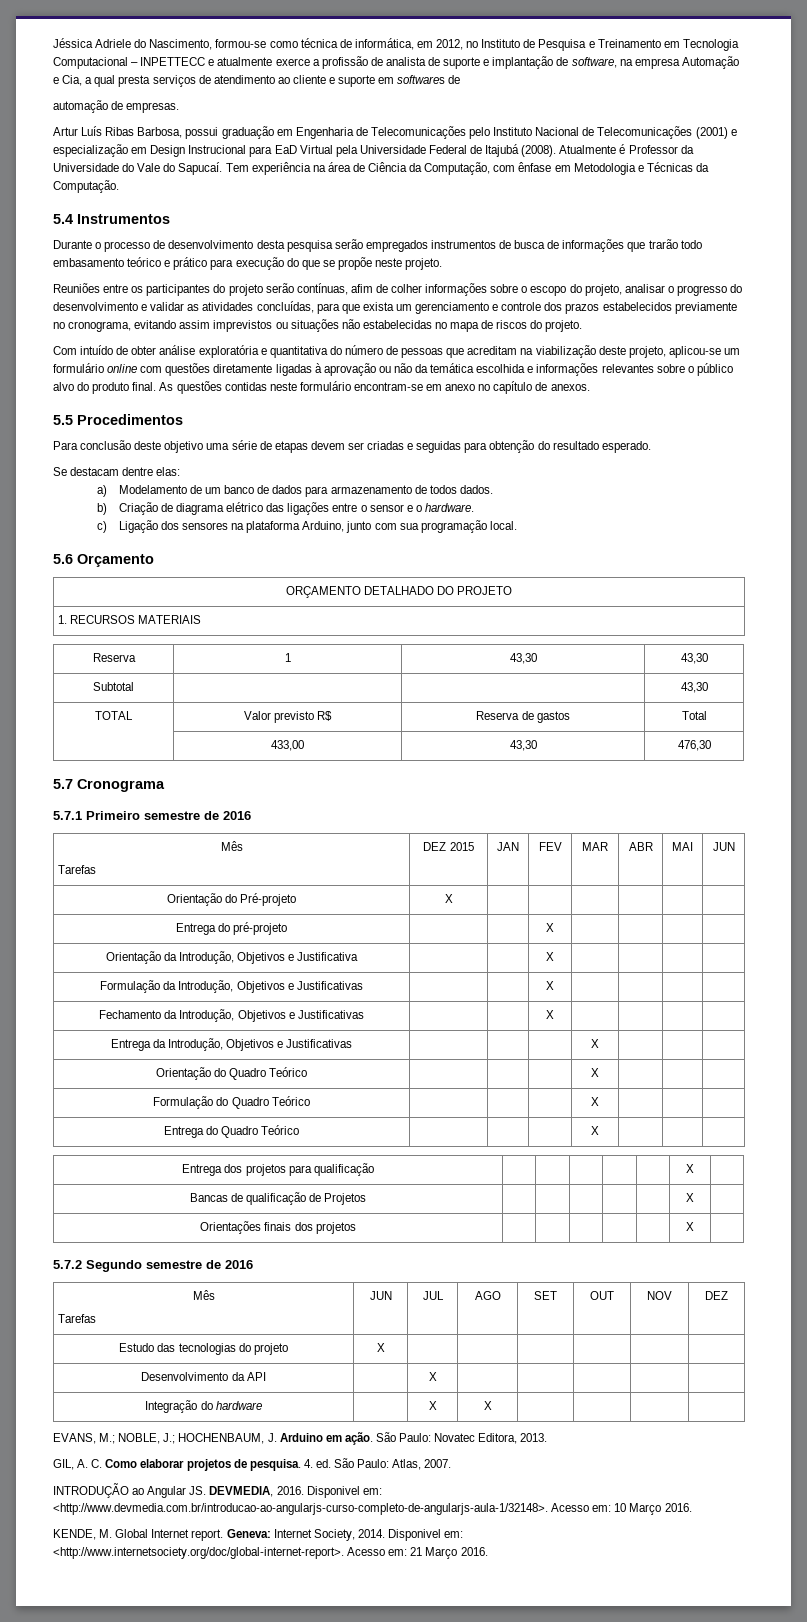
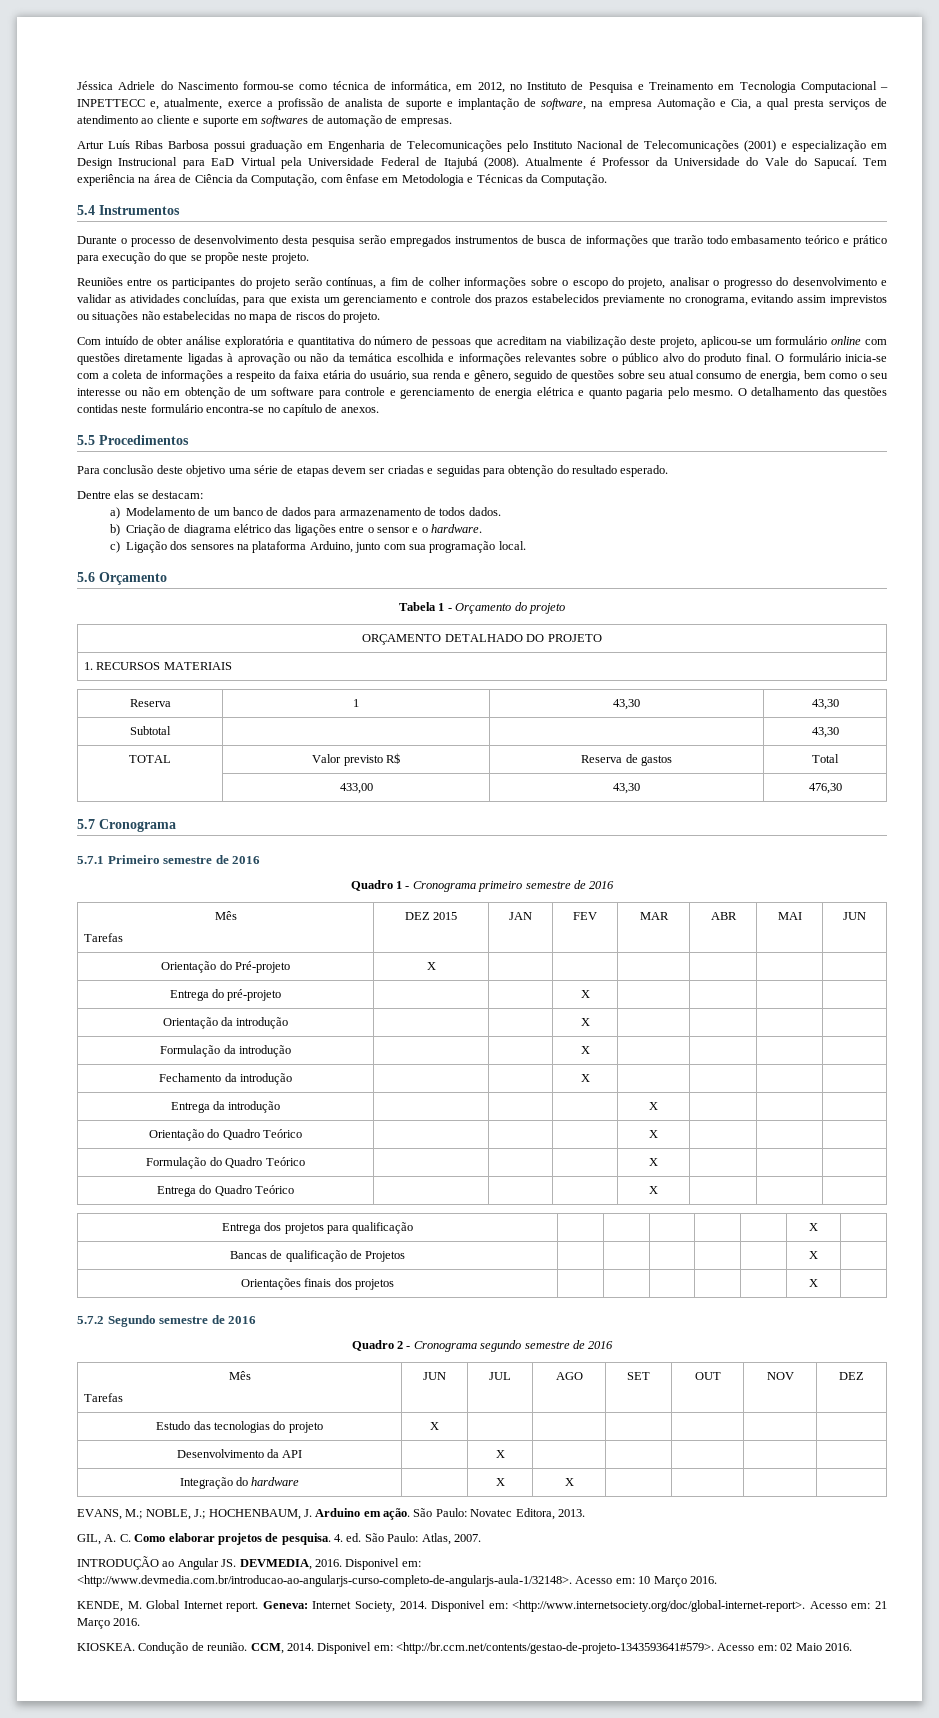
- Jéssica Adriele do Nascimento, formou-se como técnica de informática, em 2012, no Instituto de Pesquisa e Treinamento em Tecnologia Computacional – INPETTECC e atualmente exerce a profissão de analista de suporte e implantação de software, na empresa Automação e Cia, a qual presta serviços de atendimento ao cliente e suporte em softwares de
- automação de empresas.
+ Jéssica Adriele do Nascimento formou-se como técnica de informática, em 2012, no Instituto de Pesquisa e Treinamento em Tecnologia Computacional – INPETTECC e, atualmente, exerce a profissão de analista de suporte e implantação de software, na empresa Automação e Cia, a qual presta serviços de atendimento ao cliente e suporte em softwares de automação de empresas.
- Artur Luís Ribas Barbosa, possui graduação em Engenharia de Telecomunicações pelo Instituto Nacional de Telecomunicações (2001) e especialização em Design Instrucional para EaD Virtual pela Universidade Federal de Itajubá (2008).
+ Artur Luís Ribas Barbosa possui graduação em Engenharia de Telecomunicações pelo Instituto Nacional de Telecomunicações (2001) e especialização em Design Instrucional para EaD Virtual pela Universidade Federal de Itajubá (2008).
- Reuniões entre os participantes do projeto serão contínuas, afim de colher informações sobre o escopo do projeto, analisar o progresso do desenvolvimento e validar as atividades concluídas, para que exista um gerenciamento e controle dos prazos estabelecidos previamente no cronograma, evitando assim imprevistos ou situações não estabelecidas no mapa de riscos do projeto.
+ Reuniões entre os participantes do projeto serão contínuas, a fim de colher informações sobre o escopo do projeto, analisar o progresso do desenvolvimento e validar as atividades concluídas, para que exista um gerenciamento e controle dos prazos estabelecidos previamente no cronograma, evitando assim imprevistos ou situações não estabelecidas no mapa de riscos do projeto.
- As questões contidas neste formulário encontram-se em anexo no capítulo de anexos.
+ O formulário inicia-se com a coleta de informações a respeito da faixa etária do usuário, sua renda e gênero, seguido de questões sobre seu atual consumo de energia, bem como o seu interesse ou não em obtenção de um software para controle e gerenciamento de energia elétrica e quanto pagaria pelo mesmo. O detalhamento das questões contidas neste formulário encontra-se no capítulo de anexos.
- Se destacam dentre elas:
+ Dentre elas se destacam:
+ Tabela 1 - Orçamento do projeto
+ Quadro 1 - Cronograma primeiro semestre de 2016
- Orientação da Introdução, Objetivos e Justificativa | | | X | | | |
+ Orientação da introdução | | | X | | | |
- Formulação da Introdução, Objetivos e Justificativas | | | X | | | |
+ Formulação da introdução | | | X | | | |
- Fechamento da Introdução, Objetivos e Justificativas | | | X | | | |
+ Fechamento da introdução | | | X | | | |
- Entrega da Introdução, Objetivos e Justificativas | | | | X | | |
+ Entrega da introdução | | | | X | | |
+ Quadro 2 - Cronograma segundo semestre de 2016
+ KIOSKEA. Condução de reunião. CCM, 2014. Disponivel em: <http://br.ccm.net/contents/gestao-de-projeto-1343593641#579>. Acesso em: 02 Maio 2016.

